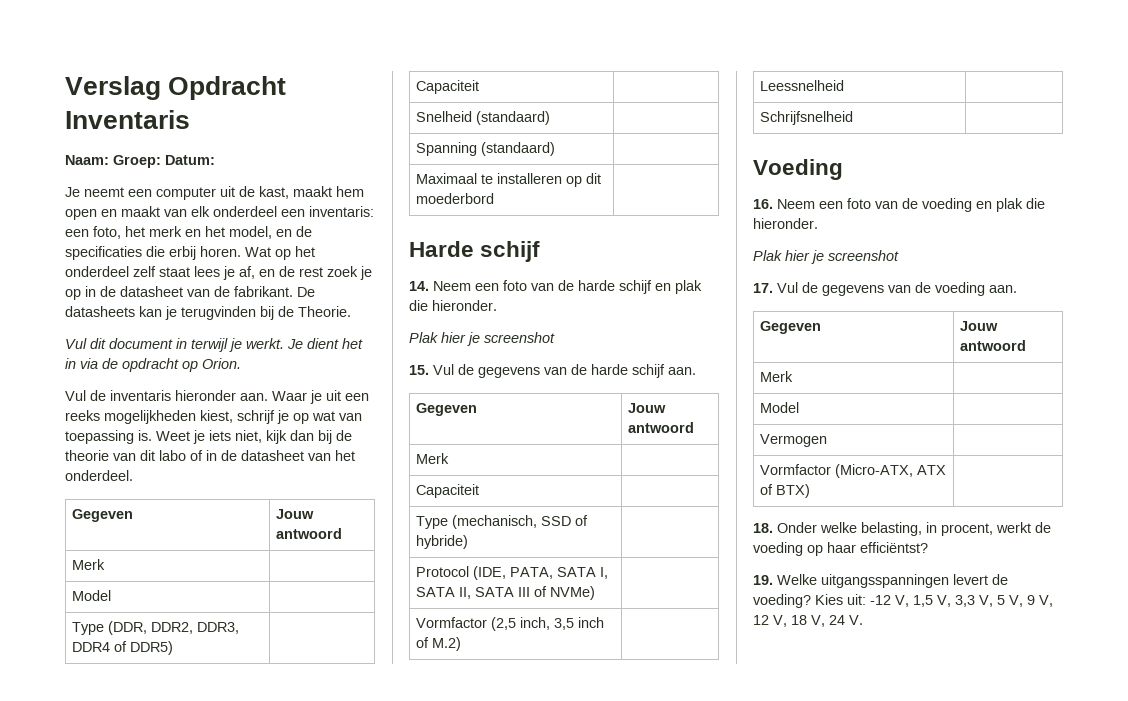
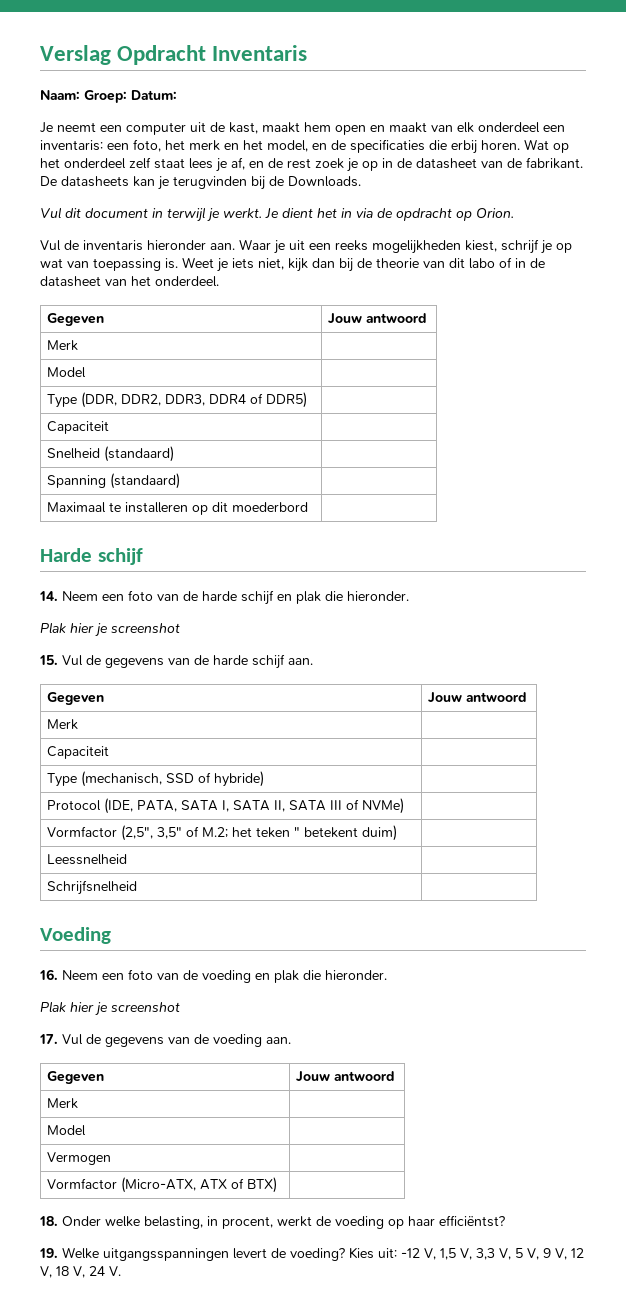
- De datasheets kan je terugvinden bij de Theorie.
+ De datasheets kan je terugvinden bij de Downloads.
- Vormfactor (2,5 inch, 3,5 inch of M.2) |
+ Vormfactor (2,5″, 3,5″ of M.2; het teken ″ betekent duim) |

